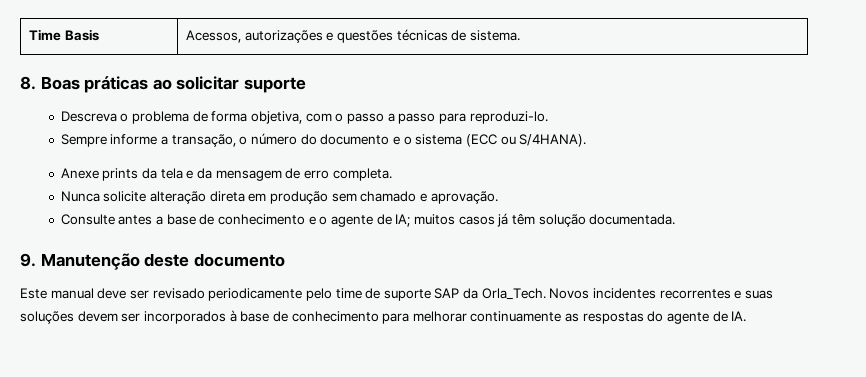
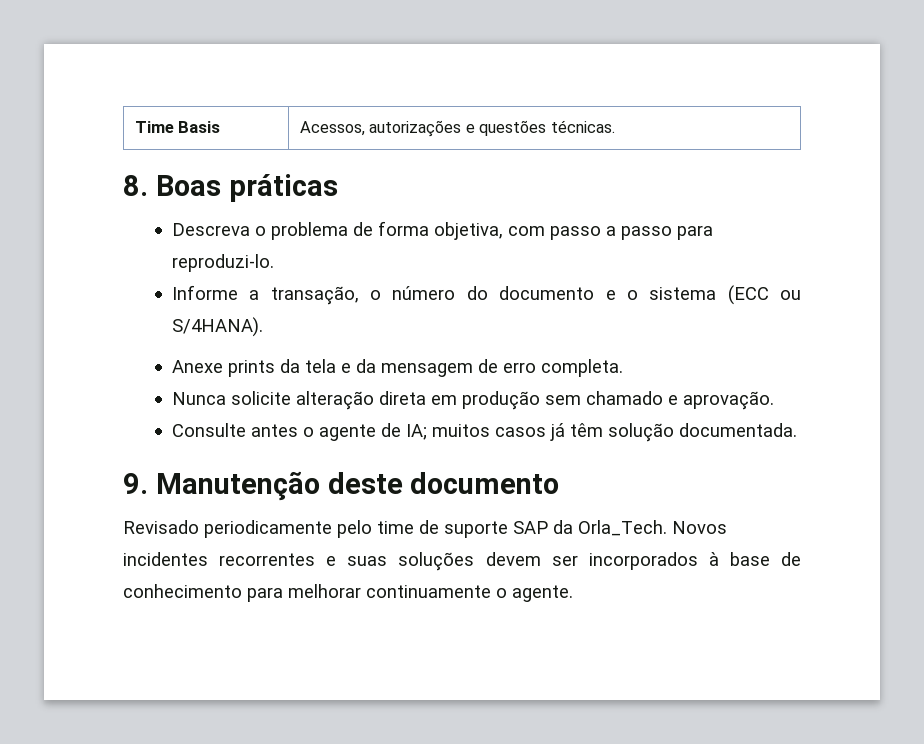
- Time Basis | Acessos, autorizações e questões técnicas de sistema.
+ Time Basis | Acessos, autorizações e questões técnicas.
- 8. Boas práticas ao solicitar suporte
+ 8. Boas práticas
- Descreva o problema de forma objetiva, com o passo a passo para reproduzi-lo.
+ Descreva o problema de forma objetiva, com passo a passo para reproduzi-lo.
- Sempre informe a transação, o número do documento e o sistema (ECC ou S/4HANA).
+ Informe a transação, o número do documento e o sistema (ECC ou S/4HANA).
- Consulte antes a base de conhecimento e o agente de IA; muitos casos já têm solução documentada.
+ Consulte antes o agente de IA; muitos casos já têm solução documentada.
- Este manual deve ser revisado periodicamente pelo time de suporte SAP da Orla_Tech.
+ Revisado periodicamente pelo time de suporte SAP da Orla_Tech.
- Novos incidentes recorrentes e suas soluções devem ser incorporados à base de conhecimento para melhorar continuamente as respostas do agente de IA.
+ Novos incidentes recorrentes e suas soluções devem ser incorporados à base de conhecimento para melhorar continuamente o agente.

